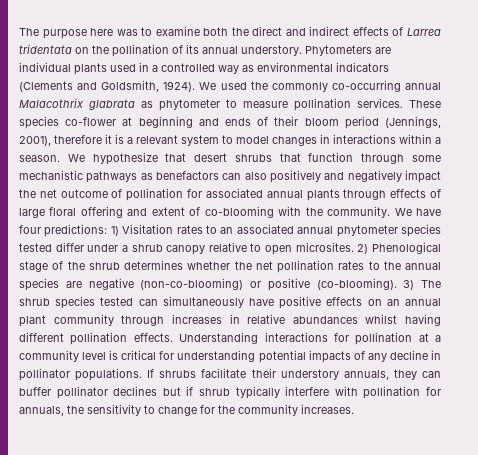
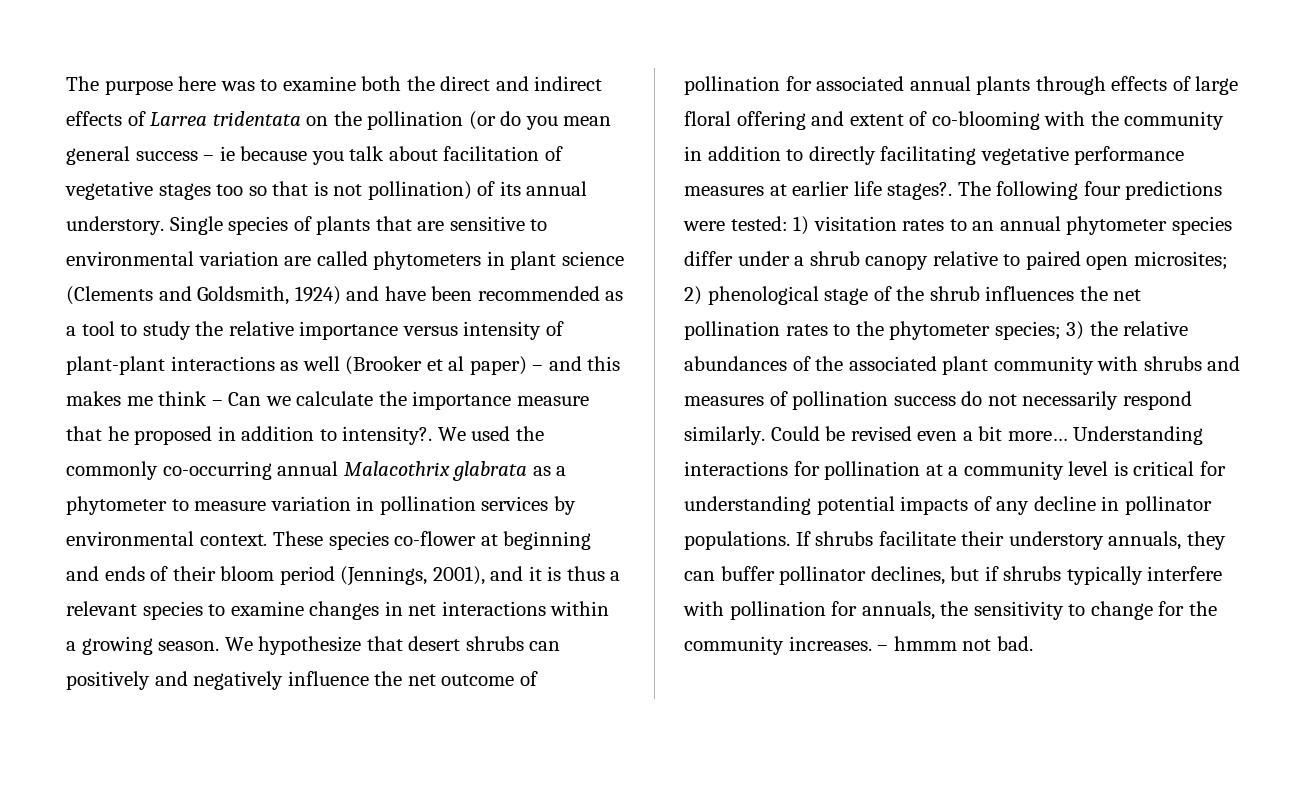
- The purpose here was to examine both the direct and indirect effects of Larrea tridentata on the pollination of its annual understory. Phytometers are individual plants used in a controlled way as environmental indicators (Clements and Goldsmith, 1924).
+ The purpose here was to examine both the direct and indirect effects of Larrea tridentata on the pollination (or do you mean general success – ie because you talk about facilitation of vegetative stages too so that is not pollination) of its annual understory. Single species of plants that are sensitive to environmental variation are called phytometers in plant science (Clements and Goldsmith, 1924) and have been recommended as a tool to study the relative importance versus intensity of plant-plant interactions as well (Brooker et al paper) – and this makes me think – Can we calculate the importance measure that he proposed in addition to intensity?.
- We used the commonly co-occurring annual Malacothrix glabrata as phytometer to measure pollination services.
+ We used the commonly co-occurring annual Malacothrix glabrata as a phytometer to measure variation in pollination services by environmental context.
- These species co-flower at beginning and ends of their bloom period (Jennings, 2001), therefore it is a relevant system to model changes in interactions within a season.
+ These species co-flower at beginning and ends of their bloom period (Jennings, 2001), and it is thus a relevant species to examine changes in net interactions within a growing season.
- We hypothesize that desert shrubs that function through some mechanistic pathways as benefactors can also positively and negatively impact the net outcome of pollination for associated annual plants through effects of large floral offering and extent of co-blooming with the community. We have four predictions: 1) Visitation rates to an associated annual phytometer species tested differ under a shrub canopy relative to open microsites. 2) Phenological stage of the shrub determines whether the net pollination rates to the annual species are negative (non-co-blooming) or positive (co-blooming). 3) The shrub species tested can simultaneously have positive effects on an annual plant community through increases in relative abundances whilst having different pollination effects.
+ We hypothesize that desert shrubs can positively and negatively influence the net outcome of pollination for associated annual plants through effects of large floral offering and extent of co-blooming with the community in addition to directly facilitating vegetative performance measures at earlier life stages?. The following four predictions were tested: 1) visitation rates to an annual phytometer species differ under a shrub canopy relative to paired open microsites; 2) phenological stage of the shrub influences the net pollination rates to the phytometer species; 3) the relative abundances of the associated plant community with shrubs and measures of pollination success do not necessarily respond similarly. Could be revised even a bit more…
- If shrubs facilitate their understory annuals, they can buffer pollinator declines but if shrub typically interfere with pollination for annuals, the sensitivity to change for the community increases.
+ If shrubs facilitate their understory annuals, they can buffer pollinator declines, but if shrubs typically interfere with pollination for annuals, the sensitivity to change for the community increases.
+ – hmmm not bad.

